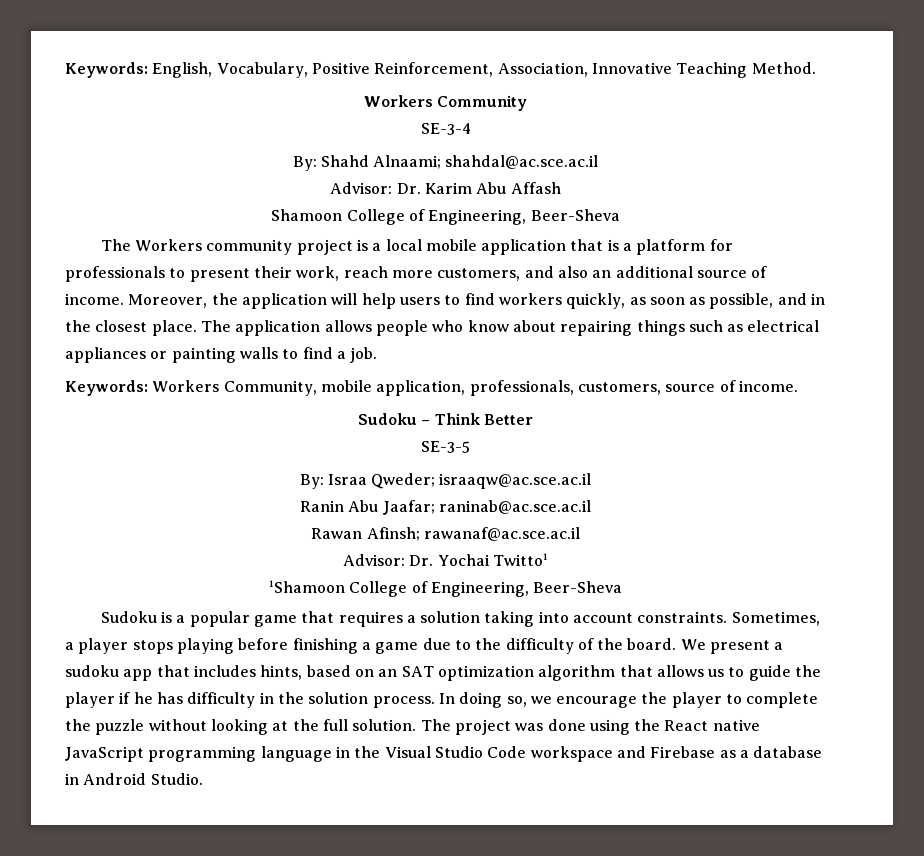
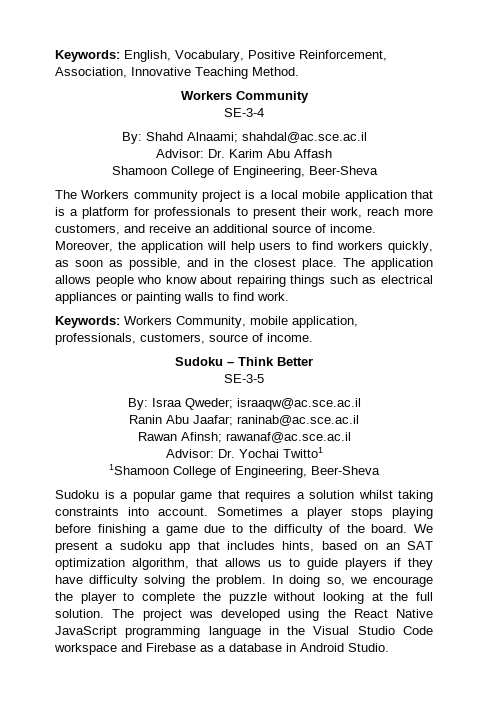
- The Workers community project is a local mobile application that is a platform for professionals to present their work, reach more customers, and also an additional source of income.
+ The Workers community project is a local mobile application that is a platform for professionals to present their work, reach more customers, and receive an additional source of income.
- The application allows people who know about repairing things such as electrical appliances or painting walls to find a job.
+ The application allows people who know about repairing things such as electrical appliances or painting walls to find work.
- Sudoku is a popular game that requires a solution taking into account constraints. Sometimes, a player stops playing before finishing a game due to the difficulty of the board.
+ Sudoku is a popular game that requires a solution whilst taking constraints into account. Sometimes a player stops playing before finishing a game due to the difficulty of the board.
- We present a sudoku app that includes hints, based on an SAT optimization algorithm that allows us to guide the player if he has difficulty in the solution process.
+ We present a sudoku app that includes hints, based on an SAT optimization algorithm, that allows us to guide players if they have difficulty solving the problem.
- The project was done using the React native JavaScript programming language in the Visual Studio Code workspace and Firebase as a database in Android Studio.
+ The project was developed using the React Native JavaScript programming language in the Visual Studio Code workspace and Firebase as a database in Android Studio.

